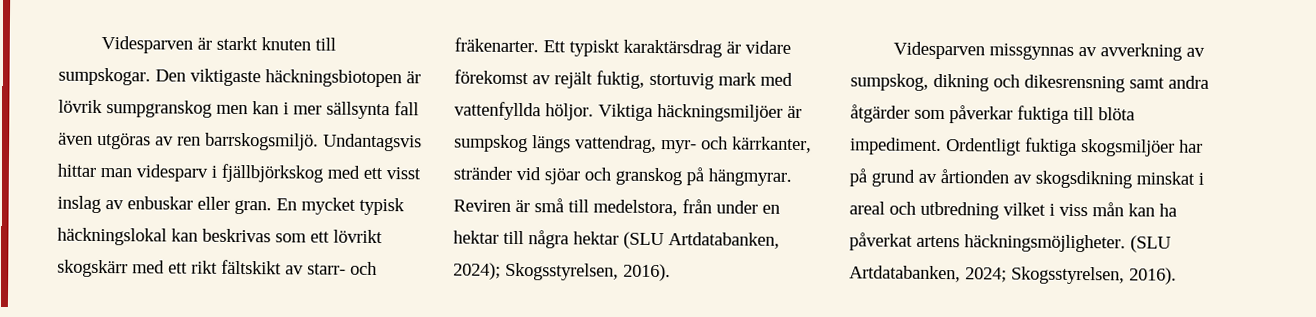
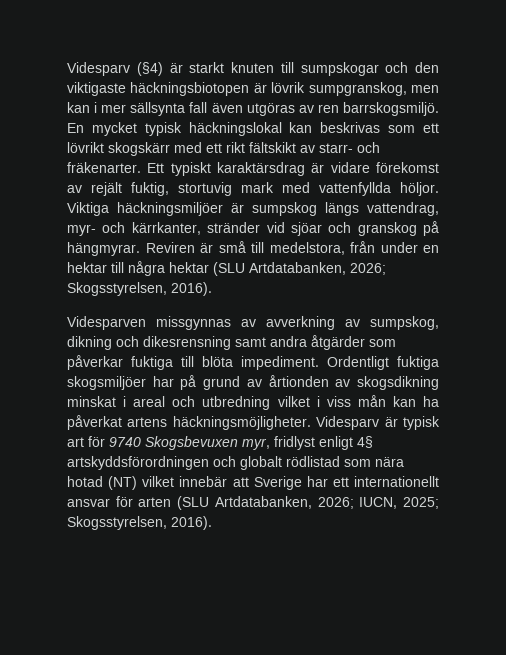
- Videsparven är starkt knuten till sumpskogar. Den viktigaste häckningsbiotopen är lövrik sumpgranskog men kan i mer sällsynta fall även utgöras av ren barrskogsmiljö.
+ Videsparv (§4) är starkt knuten till sumpskogar och den viktigaste häckningsbiotopen är lövrik sumpgranskog, men kan i mer sällsynta fall även utgöras av ren barrskogsmiljö.
- Undantagsvis hittar man videsparv i fjällbjörkskog med ett visst inslag av enbuskar eller gran.
- Reviren är små till medelstora, från under en hektar till några hektar (SLU Artdatabanken, 2024); Skogsstyrelsen, 2016).
+ Reviren är små till medelstora, från under en hektar till några hektar (SLU Artdatabanken, 2026; Skogsstyrelsen, 2016).
- (SLU Artdatabanken, 2024; Skogsstyrelsen, 2016).
+ Videsparv är typisk art för 9740 Skogsbevuxen myr, fridlyst enligt 4§ artskyddsförordningen och globalt rödlistad som nära hotad (NT) vilket innebär att Sverige har ett internationellt ansvar för arten (SLU Artdatabanken, 2026; IUCN, 2025; Skogsstyrelsen, 2016).

